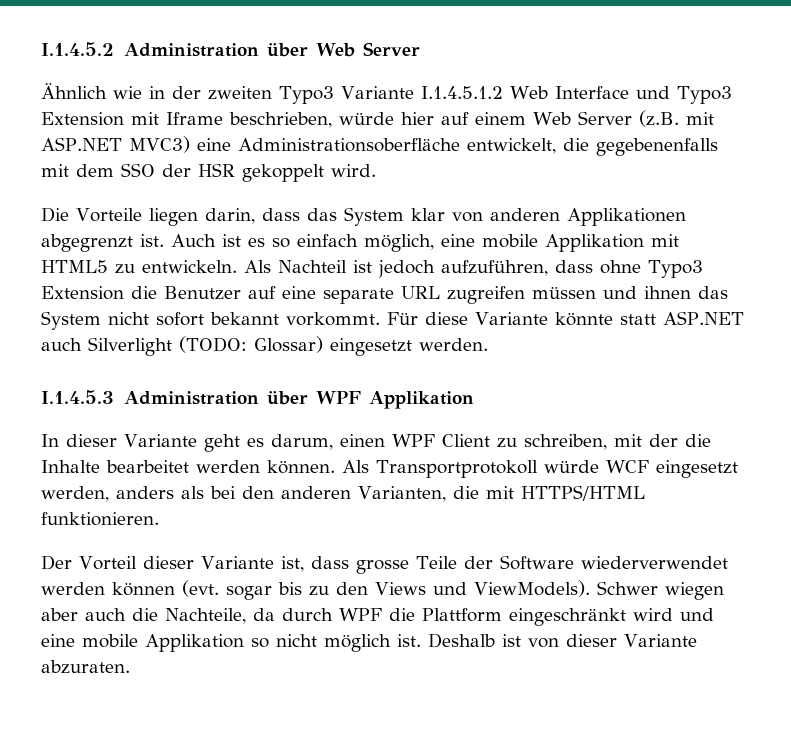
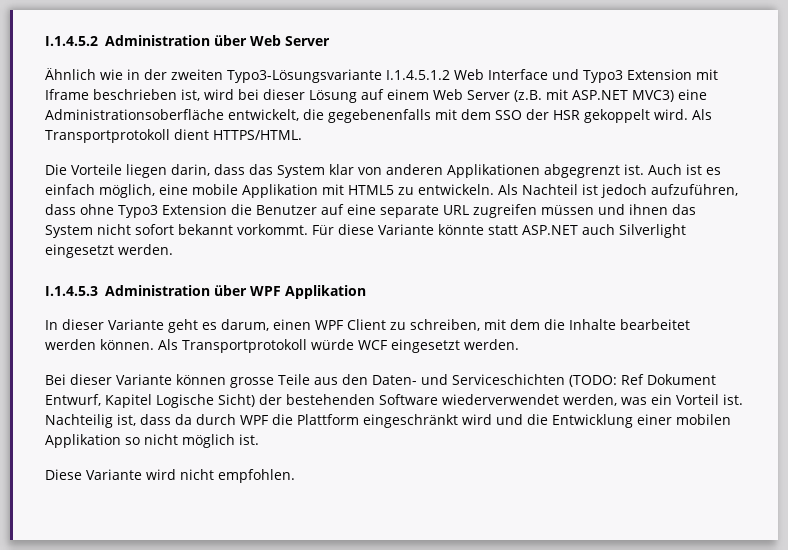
- Ähnlich wie in der zweiten Typo3 Variante I.1.4.5.1.2 Web Interface und Typo3 Extension mit Iframe beschrieben, würde hier auf einem Web Server (z.B. mit ASP.NET MVC3) eine Administrationsoberfläche entwickelt, die gegebenenfalls mit dem SSO der HSR gekoppelt wird.
+ Ähnlich wie in der zweiten Typo3-Lösungsvariante I.1.4.5.1.2 Web Interface und Typo3 Extension mit Iframe beschrieben ist, wird bei dieser Lösung auf einem Web Server (z.B. mit ASP.NET MVC3) eine Administrationsoberfläche entwickelt, die gegebenenfalls mit dem SSO der HSR gekoppelt wird. Als Transportprotokoll dient HTTPS/HTML.
- Auch ist es so einfach möglich, eine mobile Applikation mit HTML5 zu entwickeln.
+ Auch ist es einfach möglich, eine mobile Applikation mit HTML5 zu entwickeln.
- Für diese Variante könnte statt ASP.NET auch Silverlight (TODO: Glossar) eingesetzt werden.
+ Für diese Variante könnte statt ASP.NET auch Silverlight eingesetzt werden.
- In dieser Variante geht es darum, einen WPF Client zu schreiben, mit der die Inhalte bearbeitet werden können.
+ In dieser Variante geht es darum, einen WPF Client zu schreiben, mit dem die Inhalte bearbeitet werden können.
- Als Transportprotokoll würde WCF eingesetzt werden, anders als bei den anderen Varianten, die mit HTTPS/HTML funktionieren.
- Der Vorteil dieser Variante ist, dass grosse Teile der Software wiederverwendet werden können (evt. sogar bis zu den Views und ViewModels). Schwer wiegen aber auch die Nachteile, da durch WPF die Plattform eingeschränkt wird und eine mobile Applikation so nicht möglich ist. Deshalb ist von dieser Variante abzuraten.
+ Als Transportprotokoll würde WCF eingesetzt werden.
+ Bei dieser Variante können grosse Teile aus den Daten- und Serviceschichten (TODO: Ref Dokument Entwurf, Kapitel Logische Sicht) der bestehenden Software wiederverwendet werden, was ein Vorteil ist. Nachteilig ist, dass da durch WPF die Plattform eingeschränkt wird und die Entwicklung einer mobilen Applikation so nicht möglich ist.
+ Diese Variante wird nicht empfohlen.

